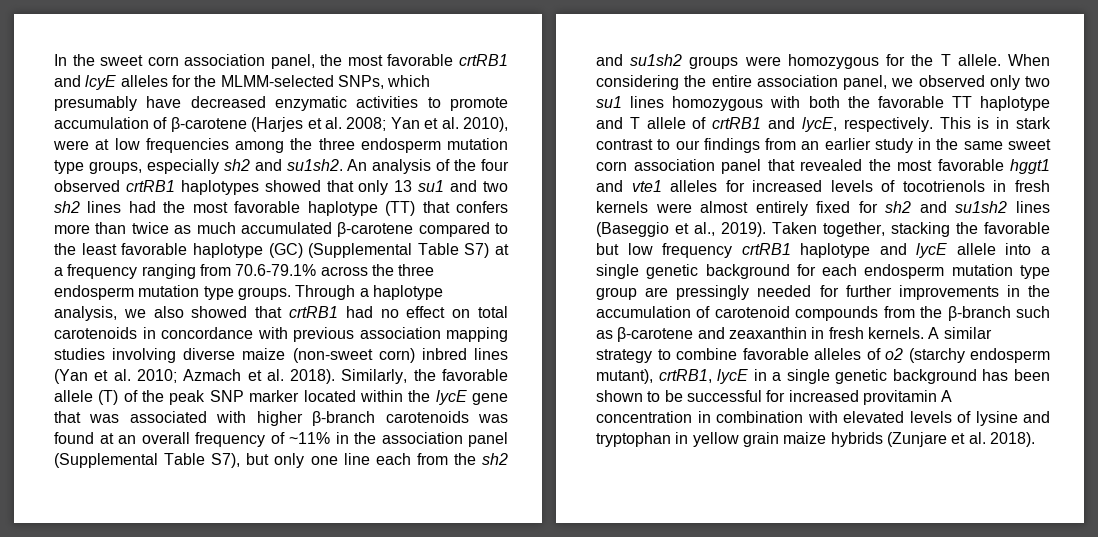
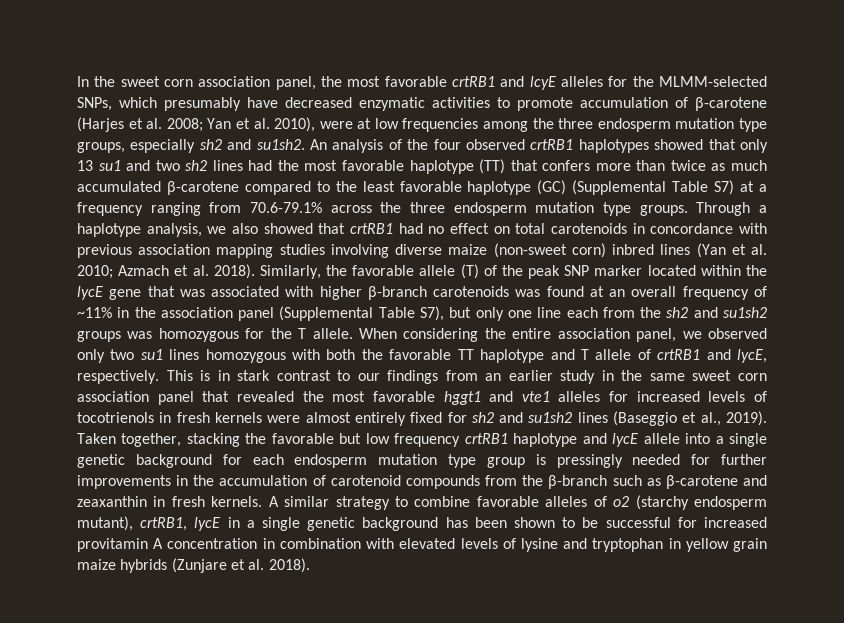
- Similarly, the favorable allele (T) of the peak SNP marker located within the lycE gene that was associated with higher β-branch carotenoids was found at an overall frequency of ~11% in the association panel (Supplemental Table S7), but only one line each from the sh2 and su1sh2 groups were homozygous for the T allele.
+ Similarly, the favorable allele (T) of the peak SNP marker located within the lycE gene that was associated with higher β-branch carotenoids was found at an overall frequency of ~11% in the association panel (Supplemental Table S7), but only one line each from the sh2 and su1sh2 groups was homozygous for the T allele.
- Taken together, stacking the favorable but low frequency crtRB1 haplotype and lycE allele into a single genetic background for each endosperm mutation type group are pressingly needed for further improvements in the accumulation of carotenoid compounds from the β-branch such as β-carotene and zeaxanthin in fresh kernels.
+ Taken together, stacking the favorable but low frequency crtRB1 haplotype and lycE allele into a single genetic background for each endosperm mutation type group is pressingly needed for further improvements in the accumulation of carotenoid compounds from the β-branch such as β-carotene and zeaxanthin in fresh kernels.

